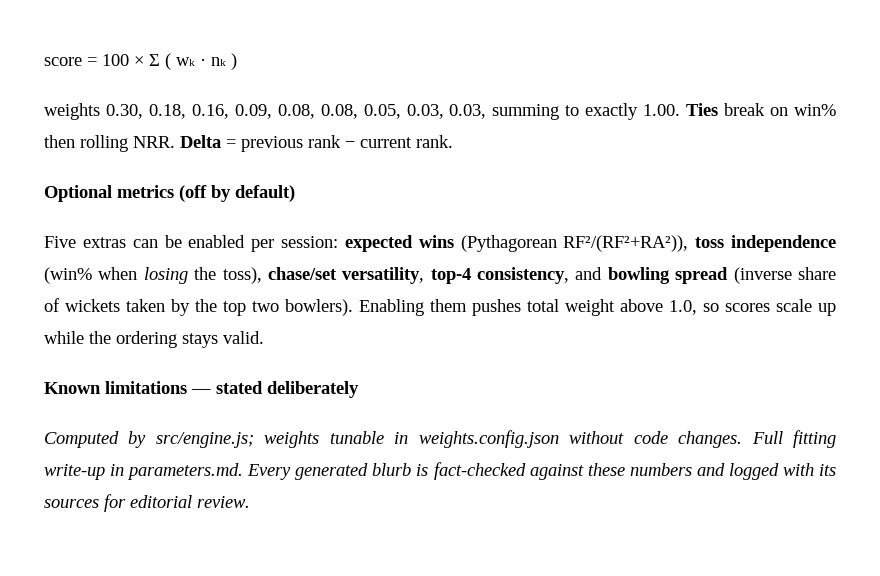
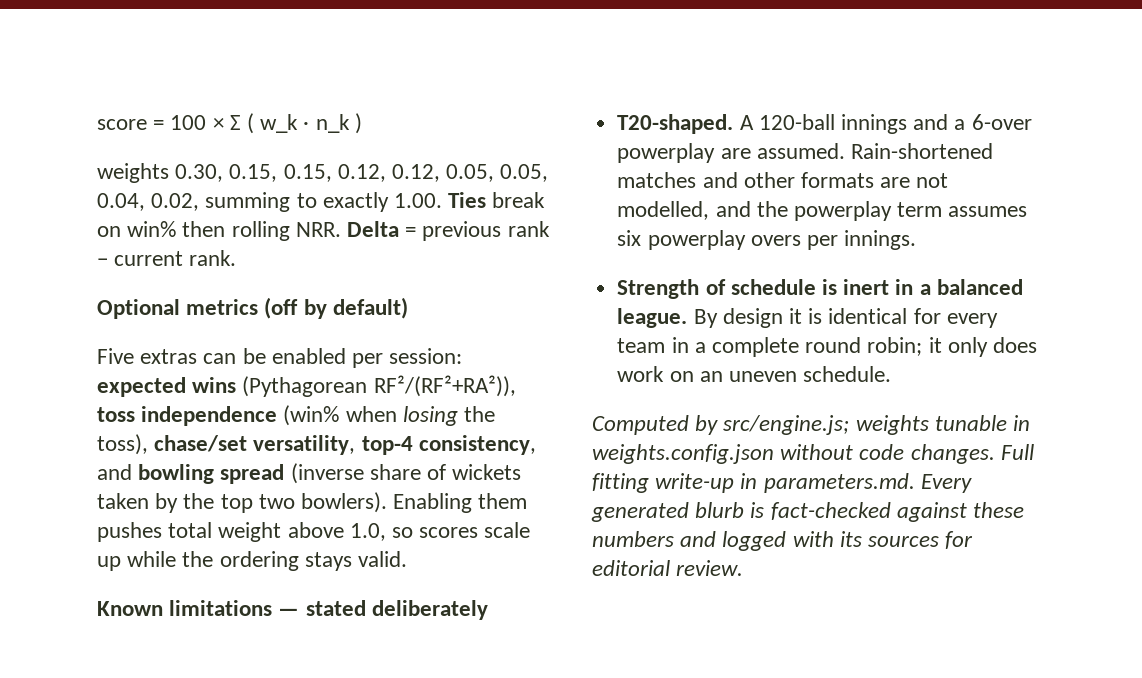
- score = 100 × Σ ( wₖ · nₖ )
+ score = 100 × Σ ( w_k · n_k )
- weights 0.30, 0.18, 0.16, 0.09, 0.08, 0.08, 0.05, 0.03, 0.03, summing to exactly 1.00. Ties break on win% then rolling NRR. Delta = previous rank − current rank.
+ weights 0.30, 0.15, 0.15, 0.12, 0.12, 0.05, 0.05, 0.04, 0.02, summing to exactly 1.00. Ties break on win% then rolling NRR. Delta = previous rank − current rank.
+ T20-shaped. A 120-ball innings and a 6-over powerplay are assumed. Rain-shortened matches and other formats are not modelled, and the powerplay term assumes six powerplay overs per innings.
+ Strength of schedule is inert in a balanced league. By design it is identical for every team in a complete round robin; it only does work on an uneven schedule.

